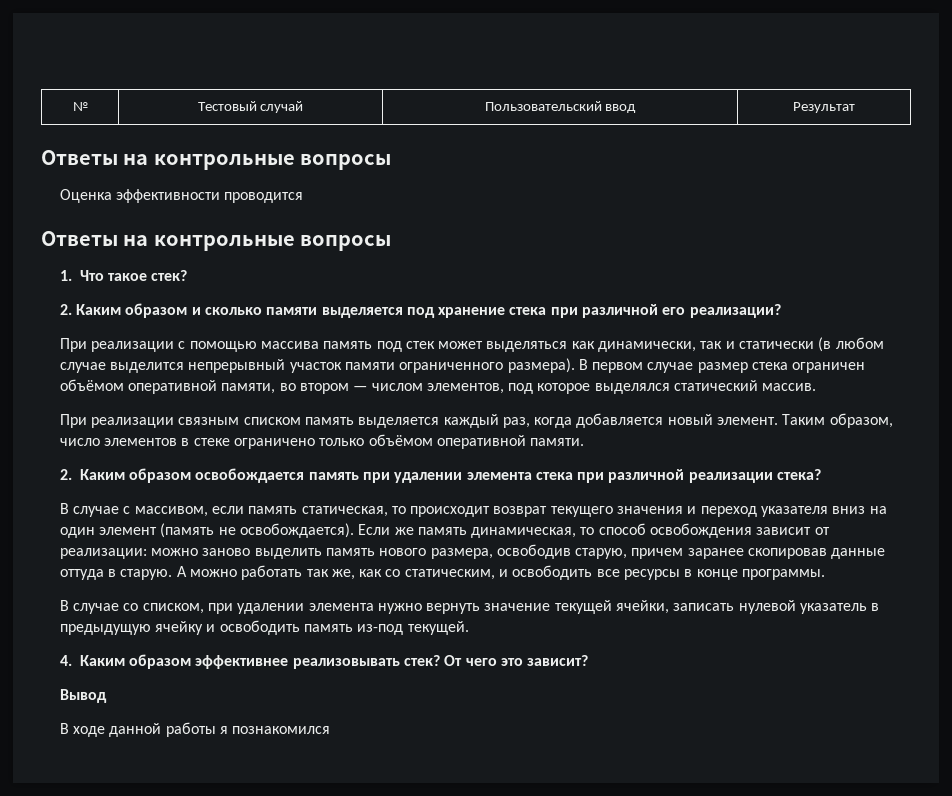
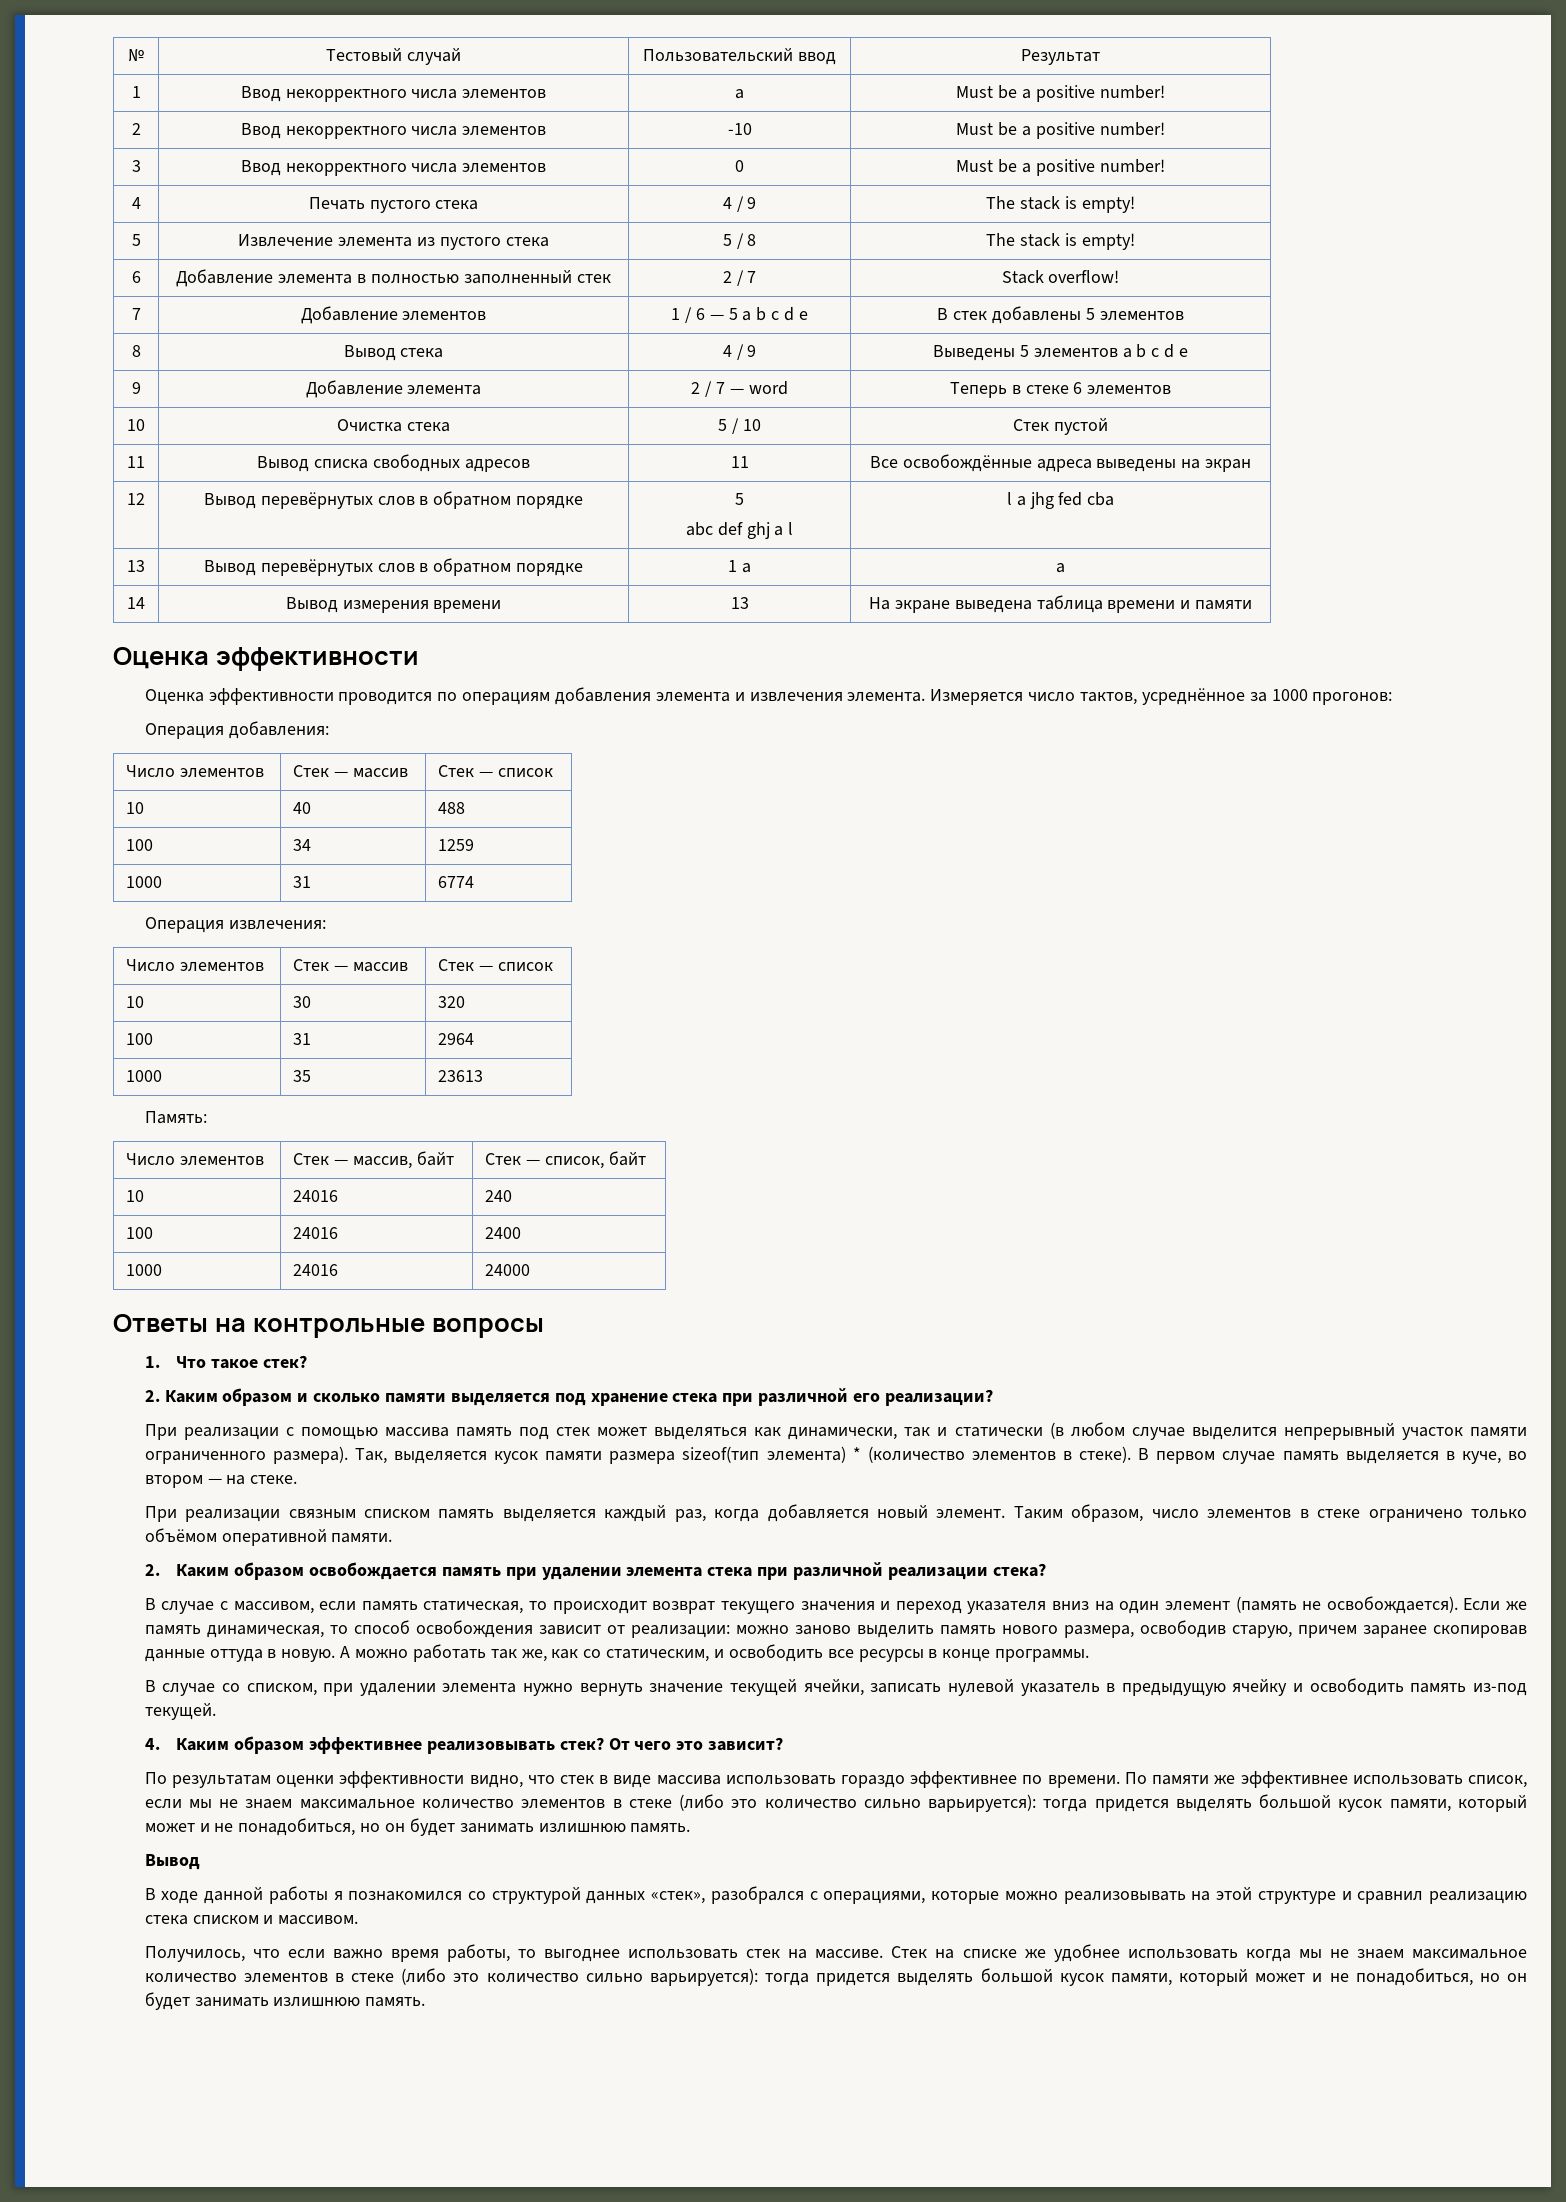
  № | Тестовый случай | Пользовательский ввод | Результат
- Ответы на контрольные вопросы
- Оценка эффективности проводится
+ 1 | Ввод некорректного числа элементов | a | Must be a positive number!
+ 2 | Ввод некорректного числа элементов | -10 | Must be a positive number!
+ 3 | Ввод некорректного числа элементов | 0 | Must be a positive number!
+ 4 | Печать пустого стека | 4 / 9 | The stack is empty!
+ 5 | Извлечение элемента из пустого стека | 5 / 8 | The stack is empty!
+ 6 | Добавление элемента в полностью заполненный стек | 2 / 7 | Stack overflow!
+ 7 | Добавление элементов | 1 / 6 — 5 a b c d e | В стек добавлены 5 элементов
+ 8 | Вывод стека | 4 / 9 | Выведены 5 элементов a b c d e
+ 9 | Добавление элемента | 2 / 7 — word | Теперь в стеке 6 элементов
+ 10 | Очистка стека | 5 / 10 | Стек пустой
+ 11 | Вывод списка свободных адресов | 11 | Все освобождённые адреса выведены на экран
+ 12 | Вывод перевёрнутых слов в обратном порядке | 5
+ abc def ghj a l | l a jhg fed cba
+ 13 | Вывод перевёрнутых слов в обратном порядке | 1 a | a
+ 14 | Вывод измерения времени | 13 | На экране выведена таблица времени и памяти
+ Оценка эффективности
+ Оценка эффективности проводится по операциям добавления элемента и извлечения элемента. Измеряется число тактов, усреднённое за 1000 прогонов:
+ Операция добавления:
+ Число элементов | Стек — массив | Стек — список
+ 10 | 40 | 488
+ 100 | 34 | 1259
+ 1000 | 31 | 6774
+ Операция извлечения:
+ Число элементов | Стек — массив | Стек — список
+ 10 | 30 | 320
+ 100 | 31 | 2964
+ 1000 | 35 | 23613
+ Память:
+ Число элементов | Стек — массив, байт | Стек — список, байт
+ 10 | 24016 | 240
+ 100 | 24016 | 2400
+ 1000 | 24016 | 24000
- В первом случае размер стека ограничен объёмом оперативной памяти, во втором — числом элементов, под которое выделялся статический массив.
+ Так, выделяется кусок памяти размера sizeof(тип элемента) * (количество элементов в стеке). В первом случае память выделяется в куче, во втором — на стеке.
- Если же память динамическая, то способ освобождения зависит от реализации: можно заново выделить память нового размера, освободив старую, причем заранее скопировав данные оттуда в старую.
+ Если же память динамическая, то способ освобождения зависит от реализации: можно заново выделить память нового размера, освободив старую, причем заранее скопировав данные оттуда в новую.
+ По результатам оценки эффективности видно, что стек в виде массива использовать гораздо эффективнее по времени. По памяти же эффективнее использовать список, если мы не знаем максимальное количество элементов в стеке (либо это количество сильно варьируется): тогда придется выделять большой кусок памяти, который может и не понадобиться, но он будет занимать излишнюю память.
- В ходе данной работы я познакомился
+ В ходе данной работы я познакомился со структурой данных «стек», разобрался с операциями, которые можно реализовывать на этой структуре и сравнил реализацию стека списком и массивом.
+ Получилось, что если важно время работы, то выгоднее использовать стек на массиве. Стек на списке же удобнее использовать когда мы не знаем максимальное количество элементов в стеке (либо это количество сильно варьируется): тогда придется выделять большой кусок памяти, который может и не понадобиться, но он будет занимать излишнюю память.

